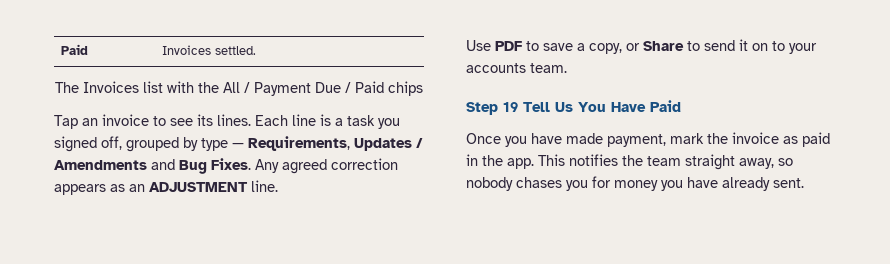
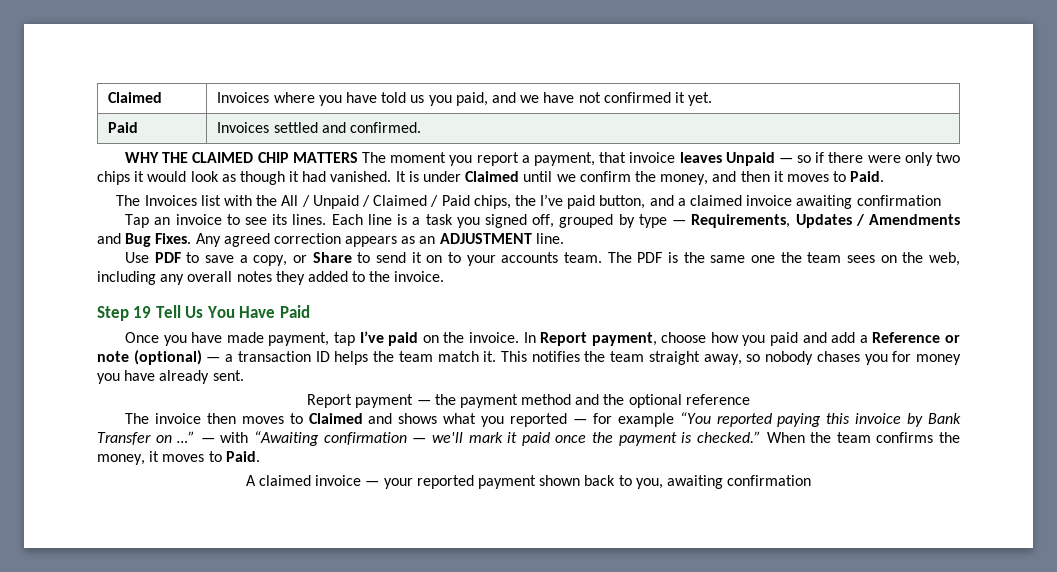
- Paid | Invoices settled.
+ Claimed | Invoices where you have told us you paid, and we have not confirmed it yet.
+ Paid | Invoices settled and confirmed.
+ WHY THE CLAIMED CHIP MATTERS The moment you report a payment, that invoice leaves Unpaid — so if there were only two chips it would look as though it had vanished. It is under Claimed until we confirm the money, and then it moves to Paid.
- The Invoices list with the All / Payment Due / Paid chips
+ The Invoices list with the All / Unpaid / Claimed / Paid chips, the I’ve paid button, and a claimed invoice awaiting confirmation
+ The PDF is the same one the team sees on the web, including any overall notes they added to the invoice.
- Once you have made payment, mark the invoice as paid in the app.
+ Once you have made payment, tap I’ve paid on the invoice. In Report payment, choose how you paid and add a Reference or note (optional) — a transaction ID helps the team match it.
+ Report payment — the payment method and the optional reference
+ The invoice then moves to Claimed and shows what you reported — for example “You reported paying this invoice by Bank Transfer on …” — with “Awaiting confirmation — we'll mark it paid once the payment is checked.” When the team confirms the money, it moves to Paid.
+ A claimed invoice — your reported payment shown back to you, awaiting confirmation

